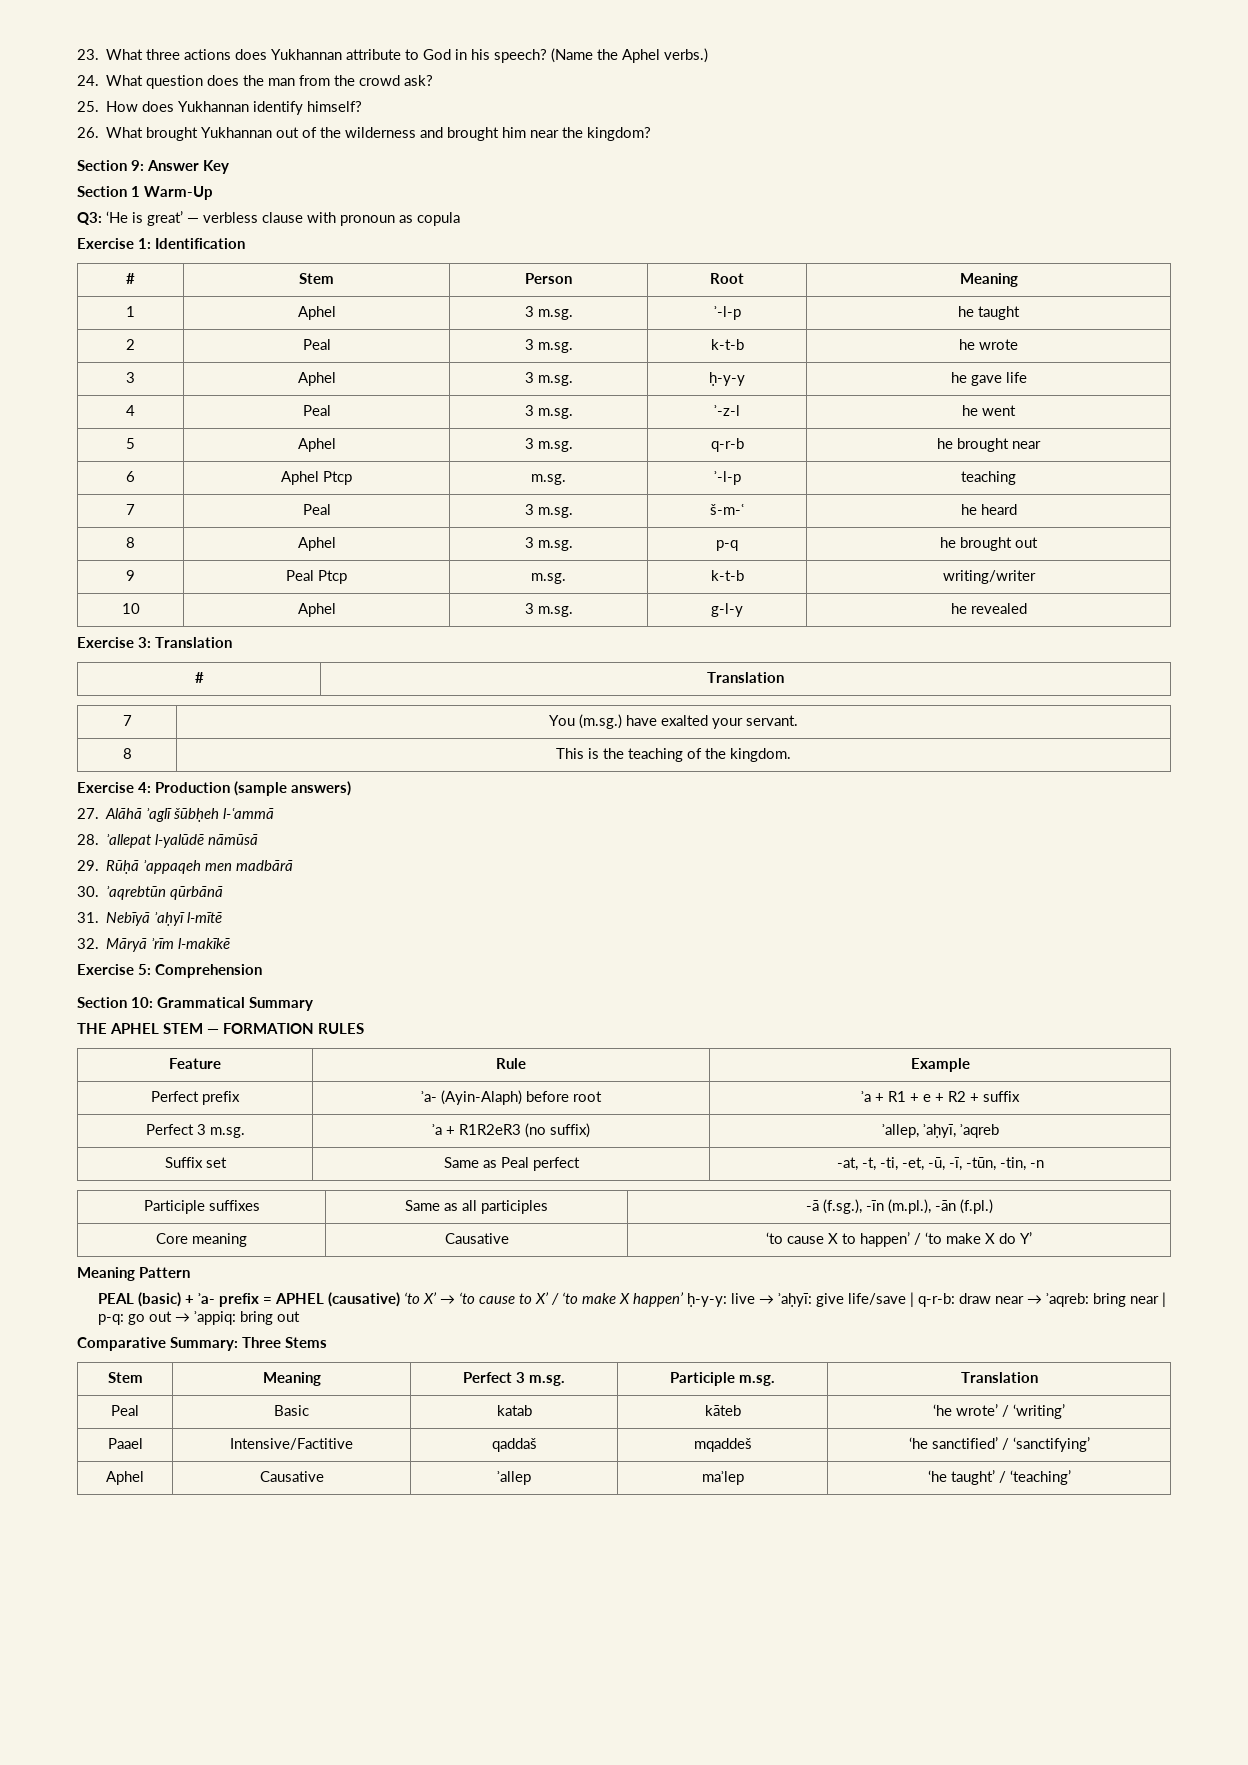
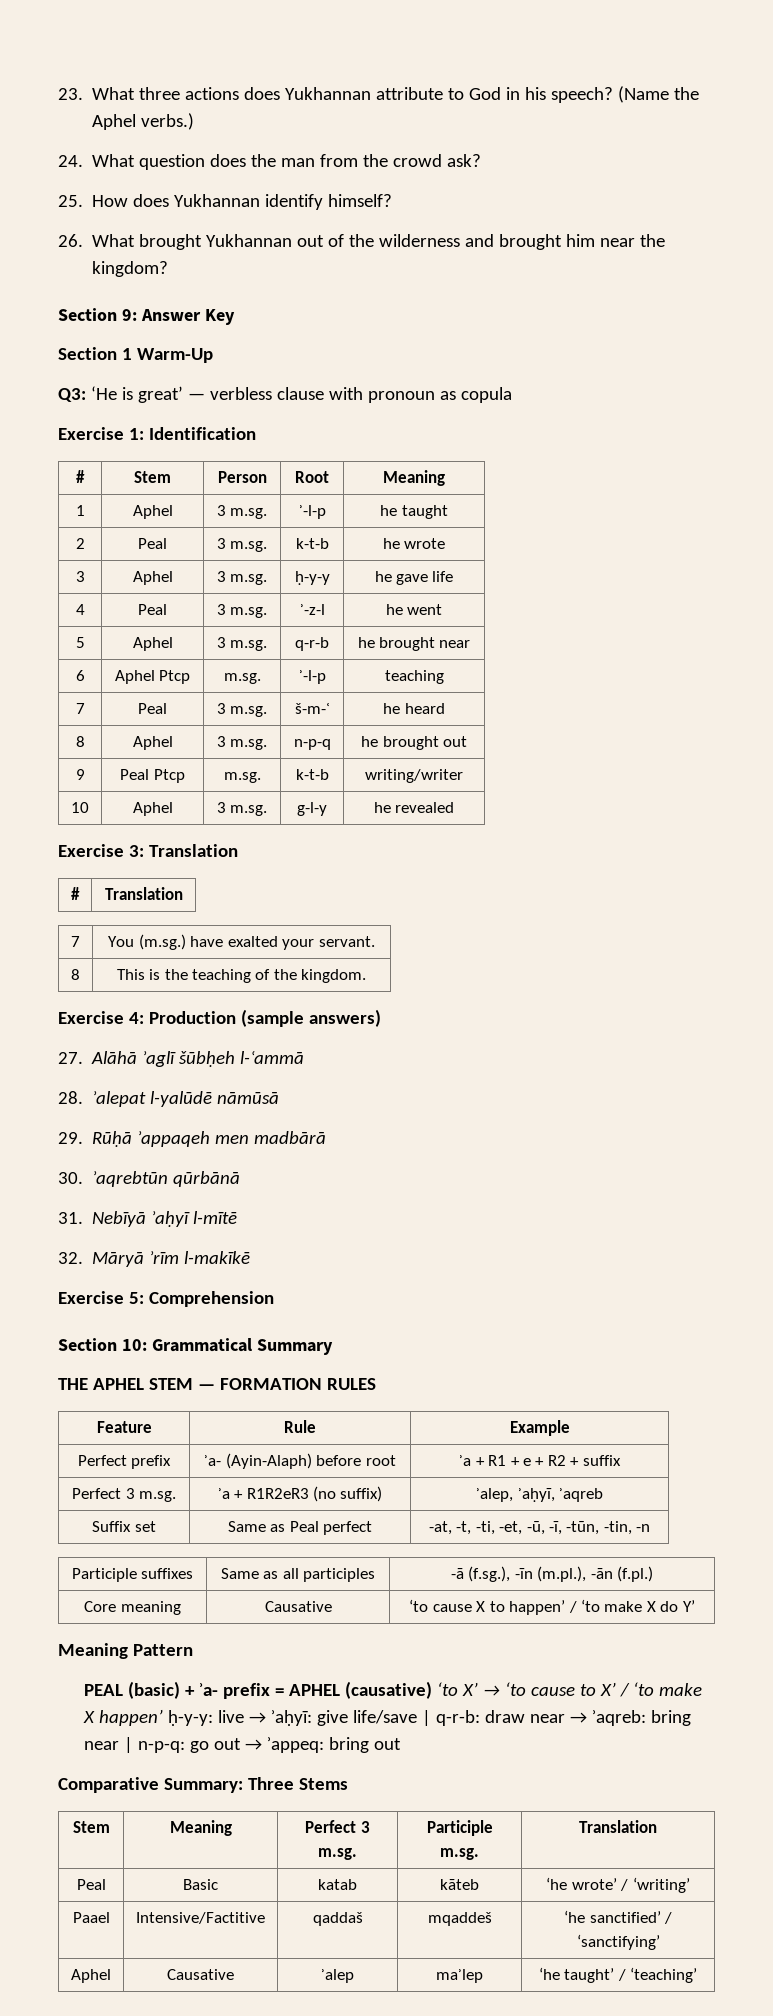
- 8 | Aphel | 3 m.sg. | p-q | he brought out
+ 8 | Aphel | 3 m.sg. | n-p-q | he brought out
- 28. ʾallepat l-yalūdē nāmūsā
+ 28. ʾalepat l-yalūdē nāmūsā
- Perfect 3 m.sg. | ʾa + R1R2eR3 (no suffix) | ʾallep, ʾaḥyī, ʾaqreb
+ Perfect 3 m.sg. | ʾa + R1R2eR3 (no suffix) | ʾalep, ʾaḥyī, ʾaqreb
- PEAL (basic) + ʾa- prefix = APHEL (causative) ‘to X’ → ‘to cause to X’ / ‘to make X happen’ ḥ-y-y: live → ʾaḥyī: give life/save | q-r-b: draw near → ʾaqreb: bring near | p-q: go out → ʾappiq: bring out
+ PEAL (basic) + ʾa- prefix = APHEL (causative) ‘to X’ → ‘to cause to X’ / ‘to make X happen’ ḥ-y-y: live → ʾaḥyī: give life/save | q-r-b: draw near → ʾaqreb: bring near | n-p-q: go out → ʾappeq: bring out
- Aphel | Causative | ʾallep | maʾlep | ‘he taught’ / ‘teaching’
+ Aphel | Causative | ʾalep | maʾlep | ‘he taught’ / ‘teaching’

